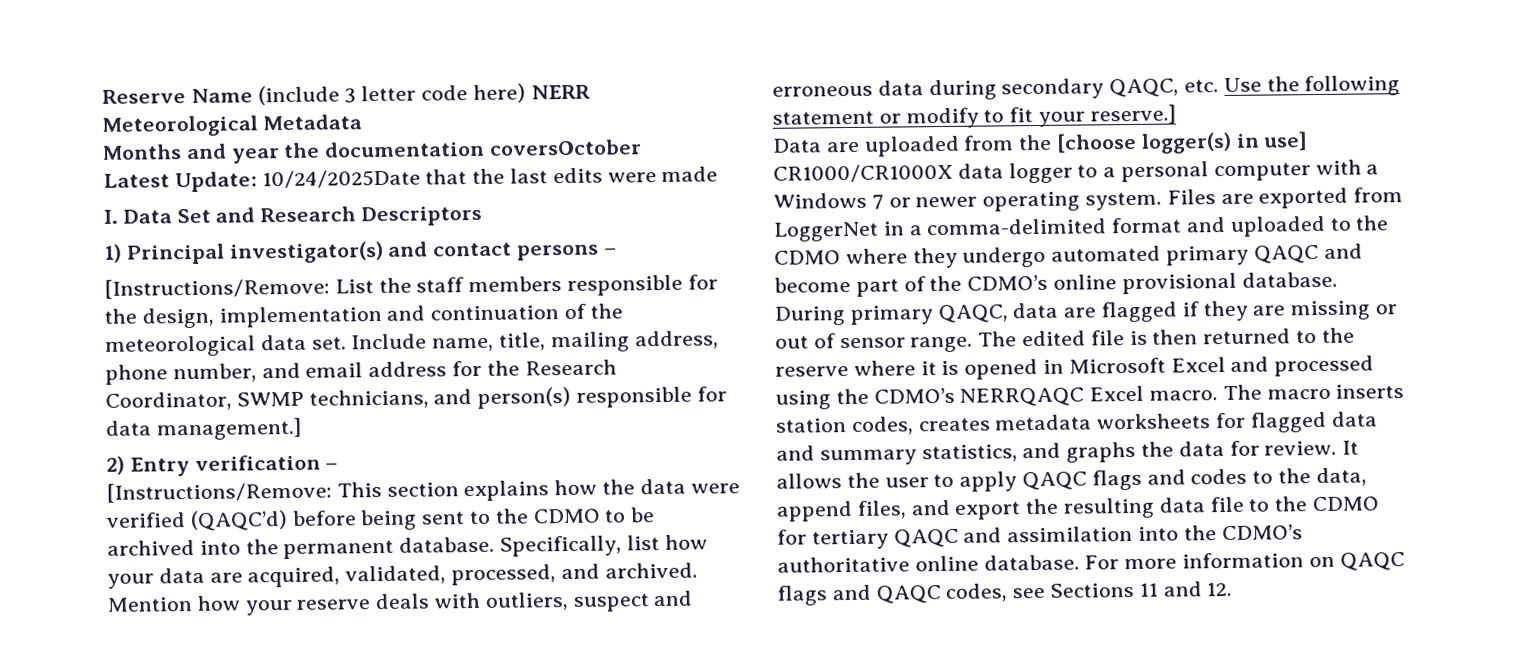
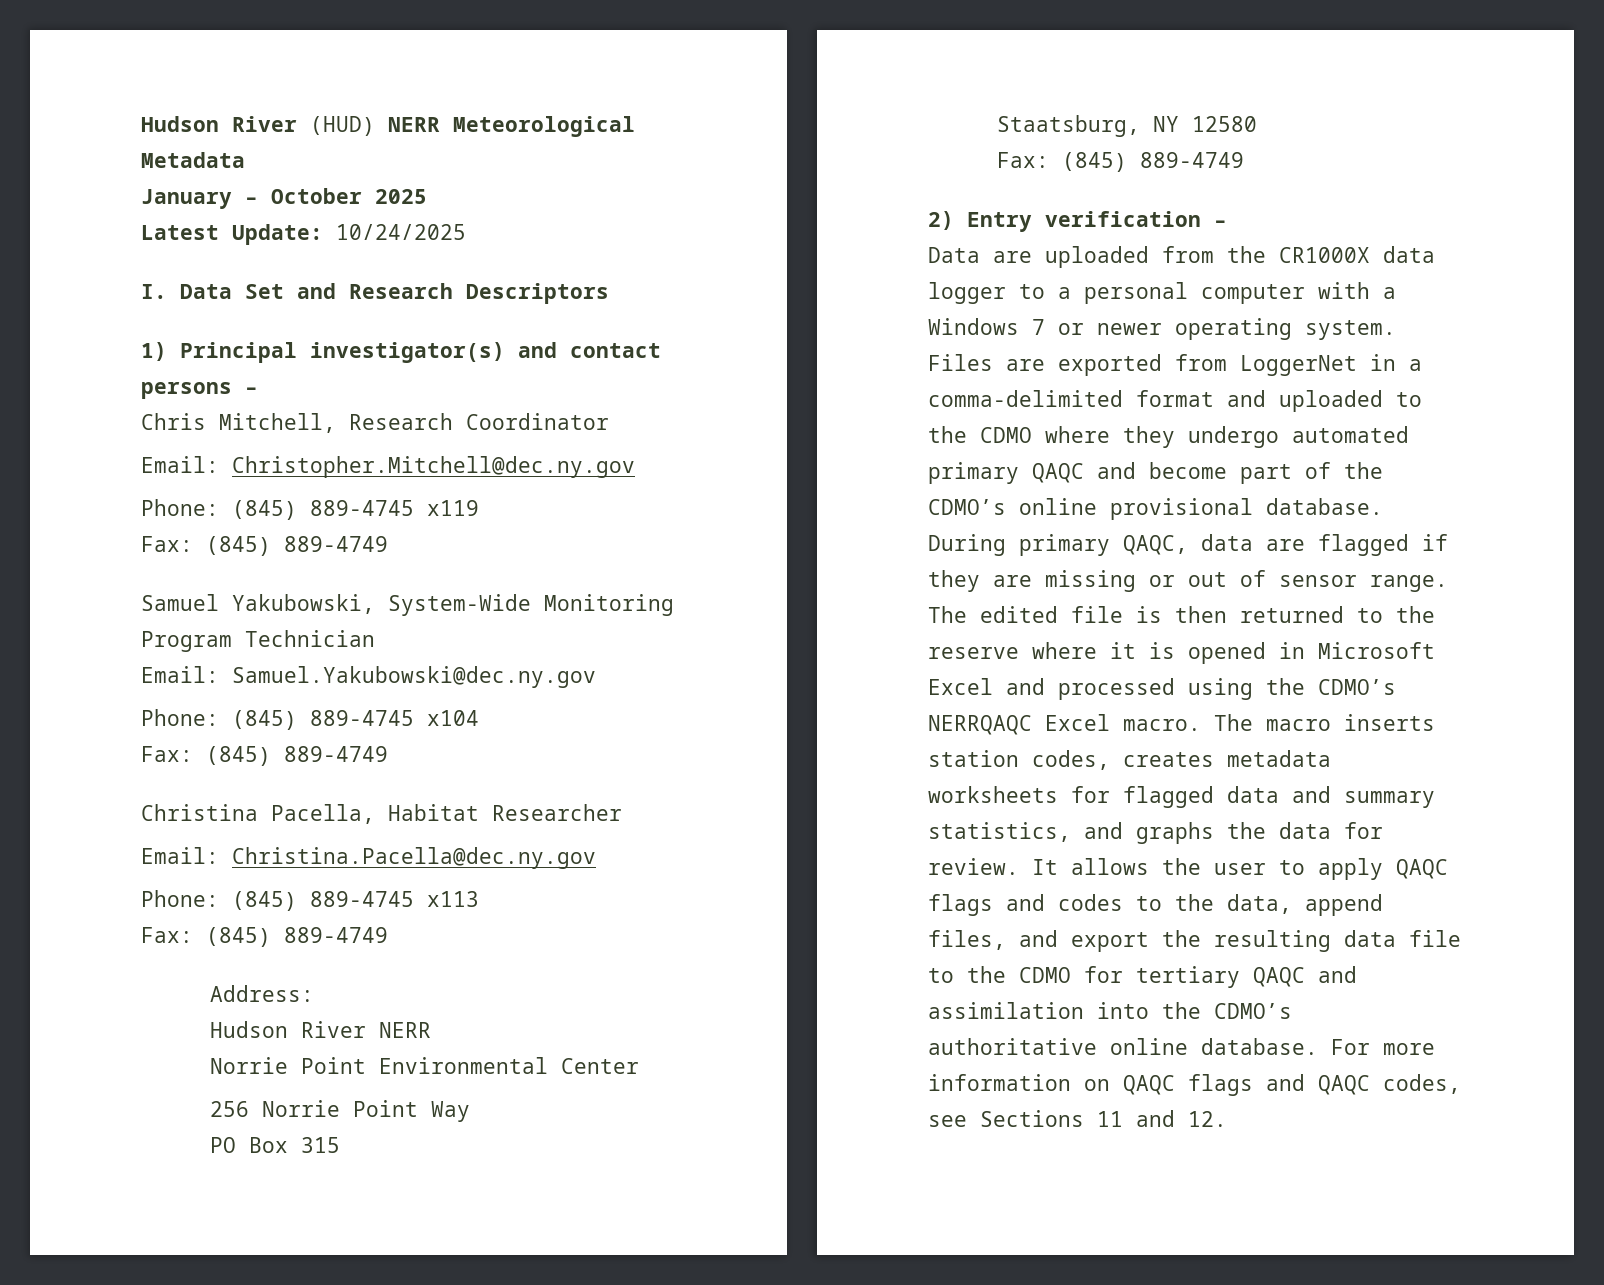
- Reserve Name (include 3 letter code here) NERR Meteorological Metadata
- Months and year the documentation coversOctober
- Latest Update: 10/24/2025Date that the last edits were made
+ Hudson River (HUD) NERR Meteorological Metadata
+ January – October 2025
+ Latest Update: 10/24/2025
- [Instructions/Remove: List the staff members responsible for the design, implementation and continuation of the meteorological data set. Include name, title, mailing address, phone number, and email address for the Research Coordinator, SWMP technicians, and person(s) responsible for data management.]
+ Chris Mitchell, Research Coordinator
+ Email: Christopher.Mitchell@dec.ny.gov
+ Phone: (845) 889-4745 x119
+ Fax: (845) 889-4749
+ Samuel Yakubowski, System-Wide Monitoring Program Technician
+ Email: Samuel.Yakubowski@dec.ny.gov
+ Phone: (845) 889-4745 x104
+ Fax: (845) 889-4749
+ Christina Pacella, Habitat Researcher
+ Email: Christina.Pacella@dec.ny.gov
+ Phone: (845) 889-4745 x113
+ Fax: (845) 889-4749
+ Address:
+ Hudson River NERR
+ Norrie Point Environmental Center
+ 256 Norrie Point Way
+ PO Box 315
+ Staatsburg, NY 12580
+ Fax: (845) 889-4749
  2) Entry verification –
- [Instructions/Remove: This section explains how the data were verified (QAQC’d) before being sent to the CDMO to be archived into the permanent database. Specifically, list how your data are acquired, validated, processed, and archived. Mention how your reserve deals with outliers, suspect and erroneous data during secondary QAQC, etc. Use the following statement or modify to fit your reserve.]
- Data are uploaded from the [choose logger(s) in use] CR1000/CR1000X data logger to a personal computer with a Windows 7 or newer operating system.
+ Data are uploaded from the CR1000X data logger to a personal computer with a Windows 7 or newer operating system.

